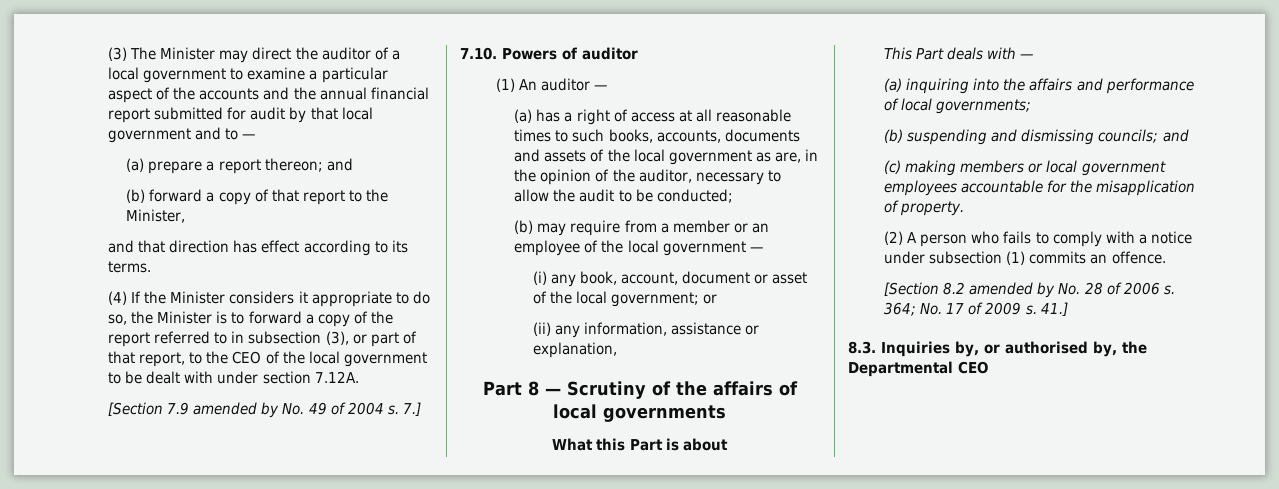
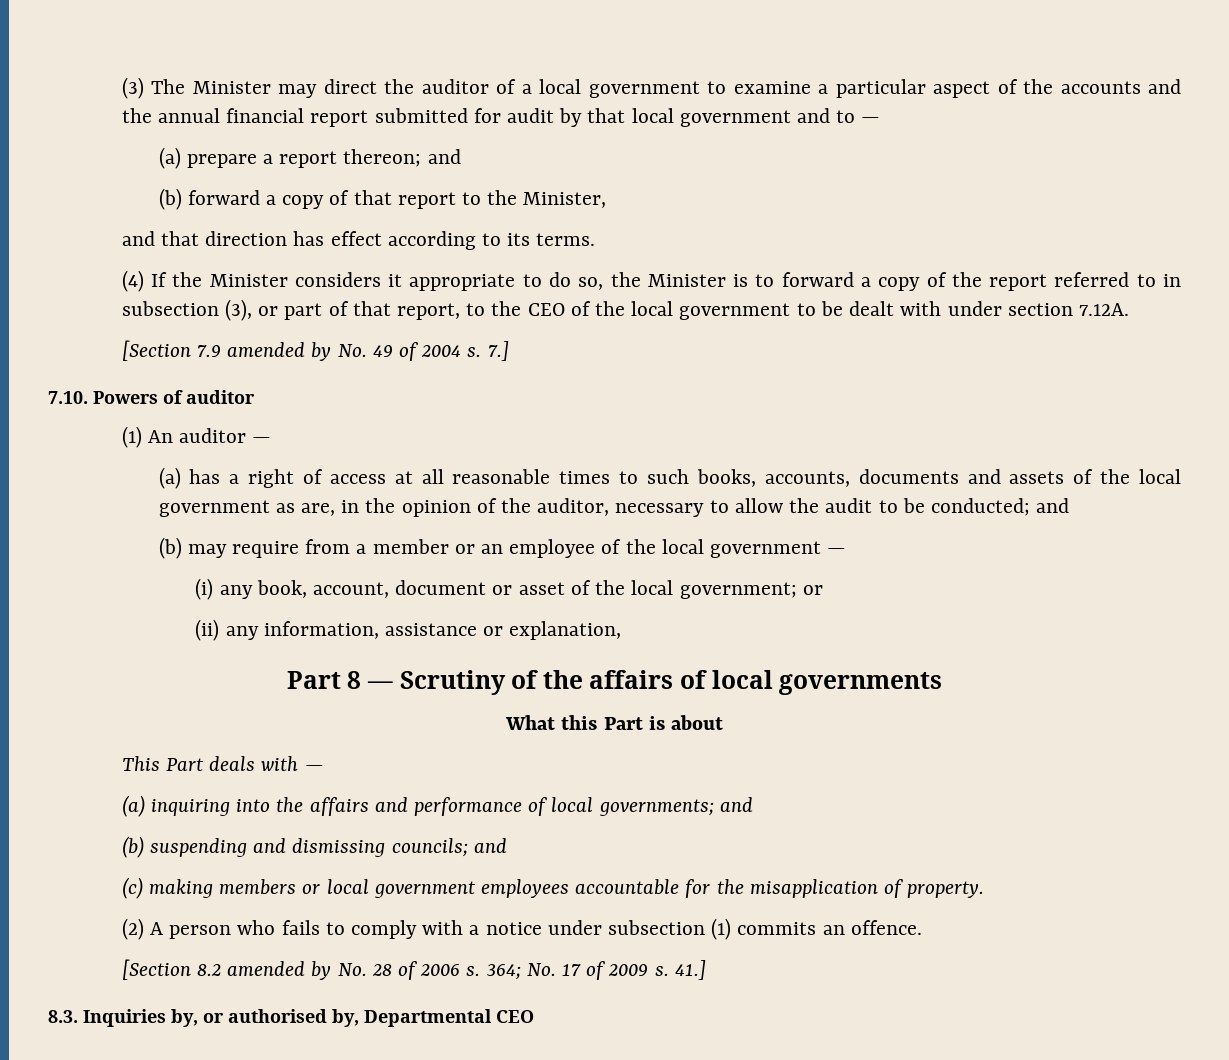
- (a) has a right of access at all reasonable times to such books, accounts, documents and assets of the local government as are, in the opinion of the auditor, necessary to allow the audit to be conducted;
+ (a) has a right of access at all reasonable times to such books, accounts, documents and assets of the local government as are, in the opinion of the auditor, necessary to allow the audit to be conducted; and
- (a) inquiring into the affairs and performance of local governments;
+ (a) inquiring into the affairs and performance of local governments; and
- 8.3. Inquiries by, or authorised by, the Departmental CEO
+ 8.3. Inquiries by, or authorised by, Departmental CEO

